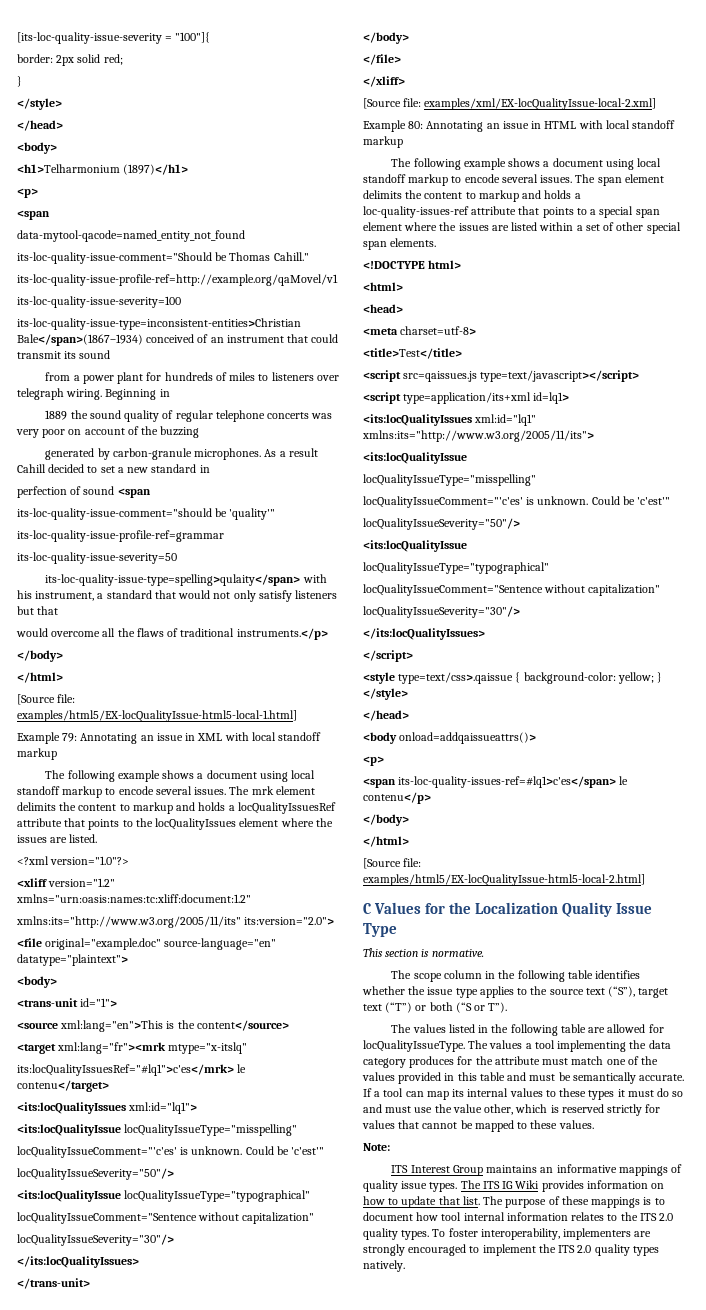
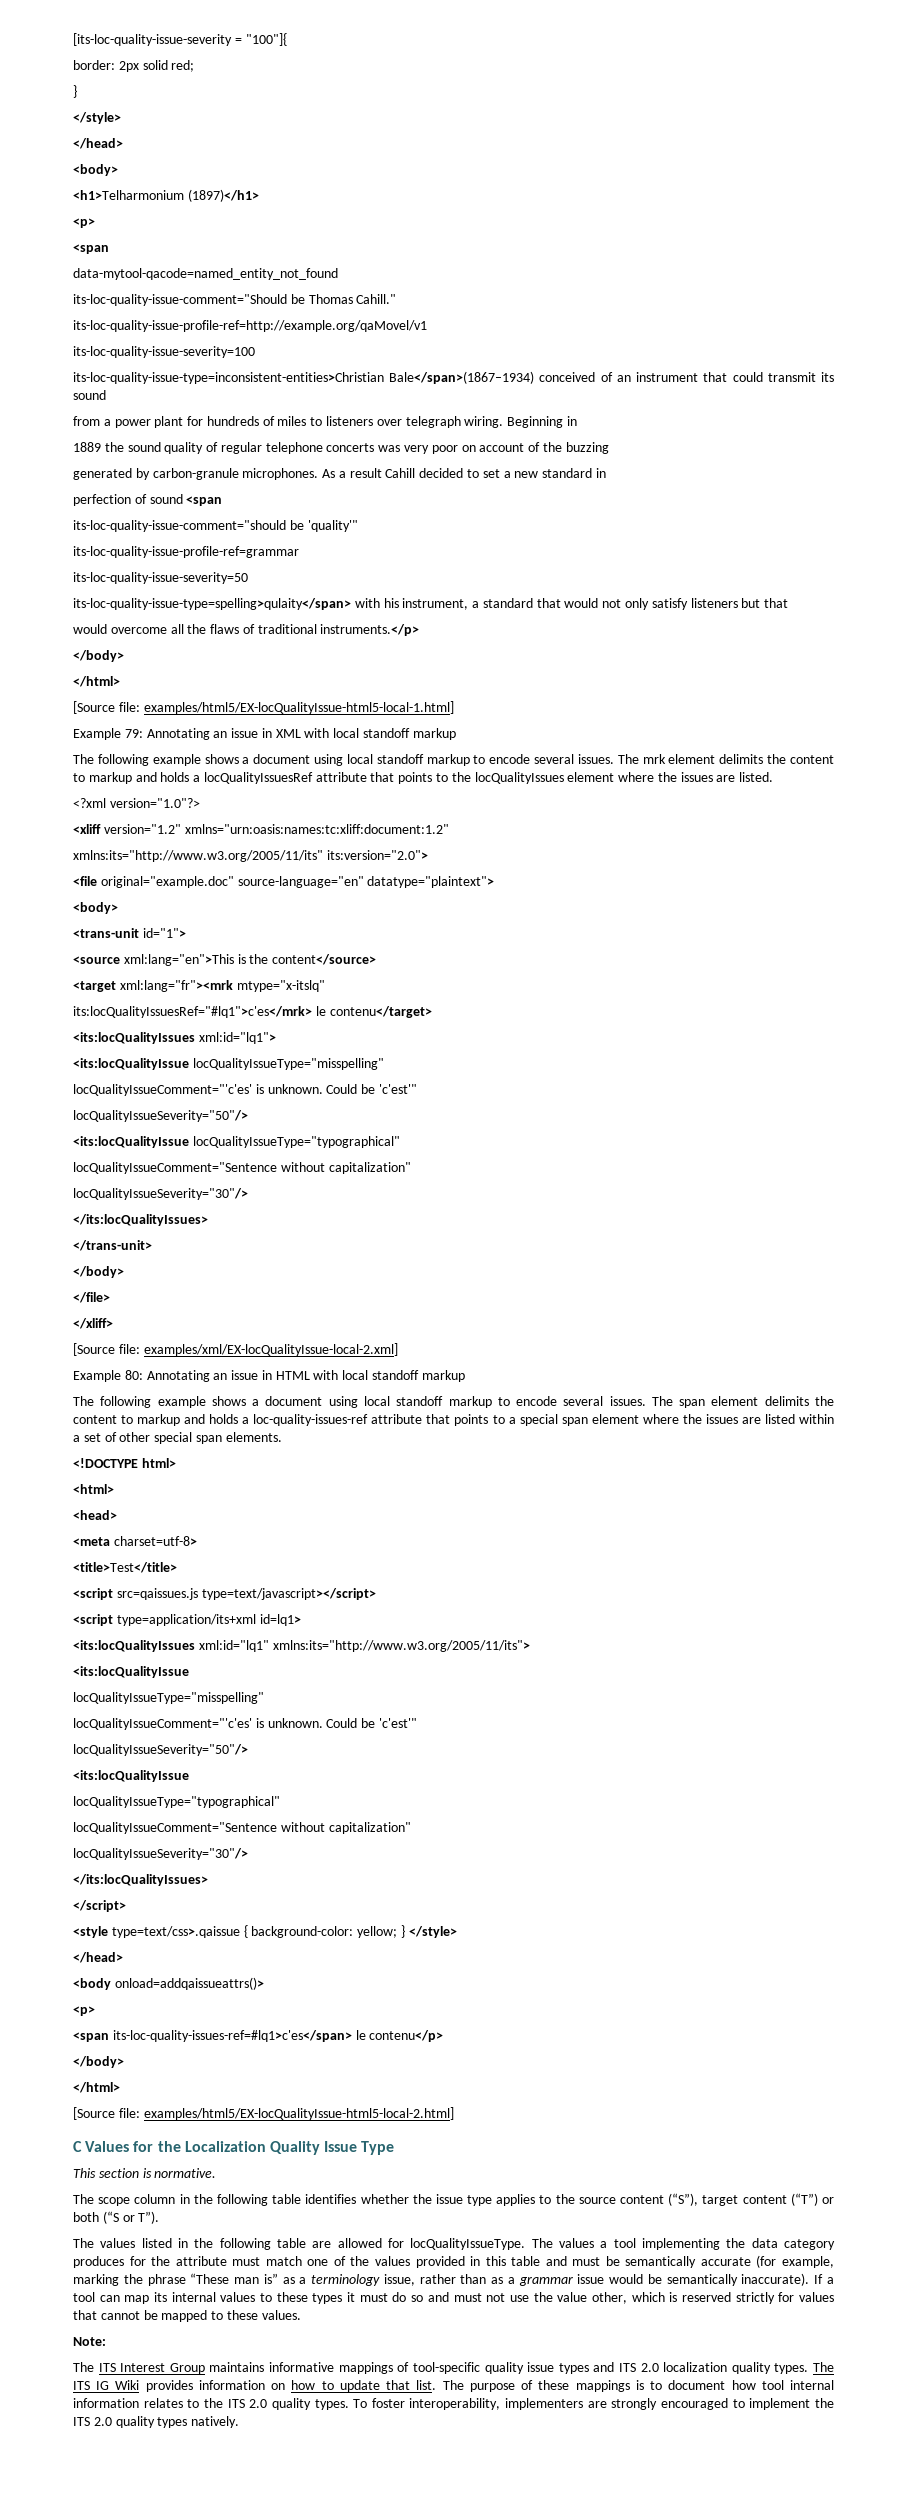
- The scope column in the following table identifies whether the issue type applies to the source text (“S”), target text (“T”) or both (“S or T”).
+ The scope column in the following table identifies whether the issue type applies to the source content (“S”), target content (“T”) or both (“S or T”).
- The values a tool implementing the data category produces for the attribute must match one of the values provided in this table and must be semantically accurate.
+ The values a tool implementing the data category produces for the attribute must match one of the values provided in this table and must be semantically accurate (for example, marking the phrase “These man is” as a terminology issue, rather than as a grammar issue would be semantically inaccurate).
- If a tool can map its internal values to these types it must do so and must use the value other, which is reserved strictly for values that cannot be mapped to these values.
+ If a tool can map its internal values to these types it must do so and must not use the value other, which is reserved strictly for values that cannot be mapped to these values.
- ITS Interest Group maintains an informative mappings of quality issue types.
+ The ITS Interest Group maintains informative mappings of tool-specific quality issue types and ITS 2.0 localization quality types.

